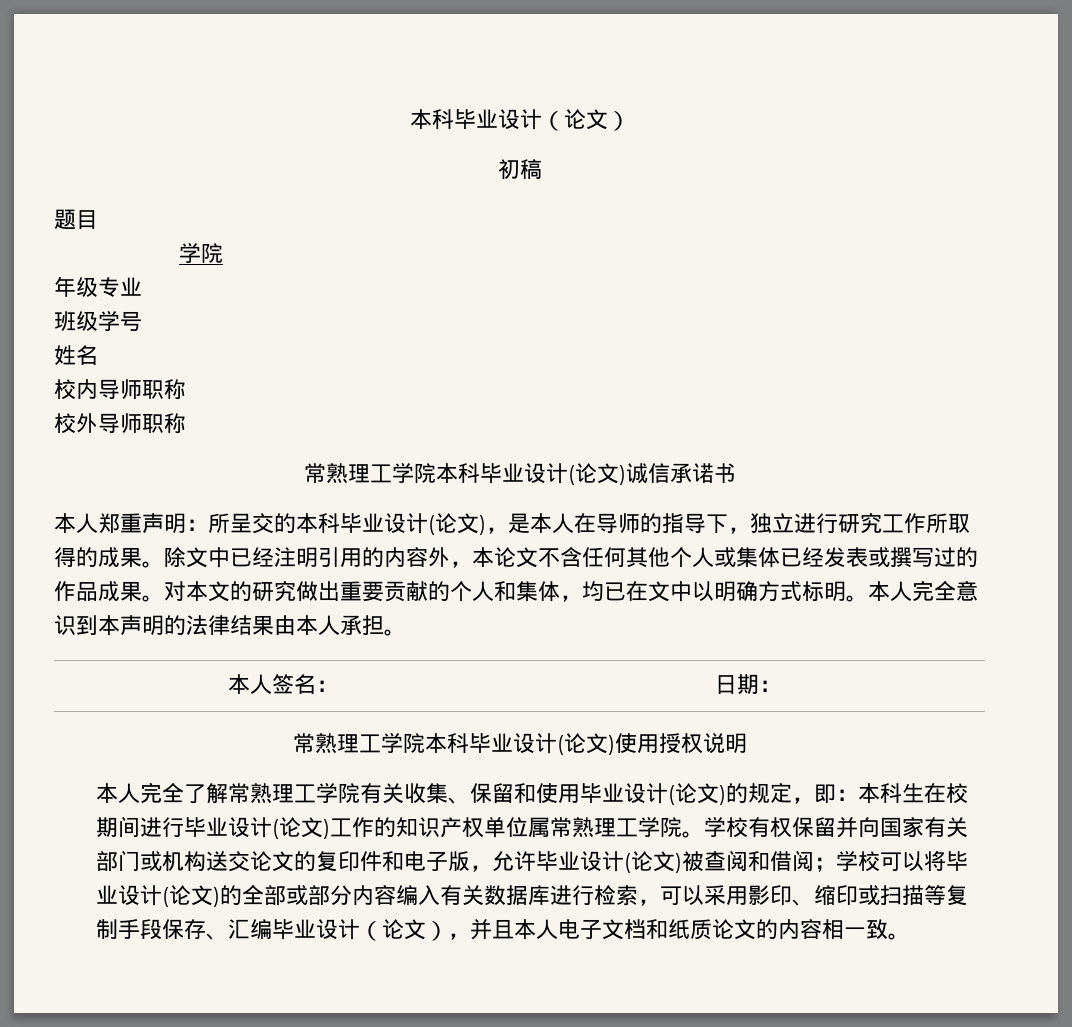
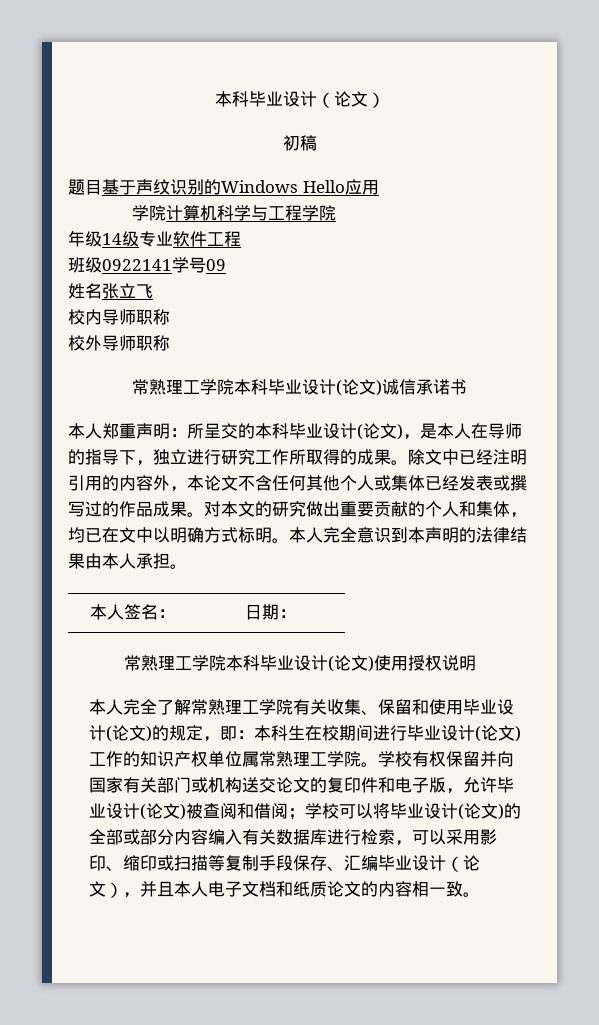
- 题目
- 学院
+ 题目基于声纹识别的Windows Hello应用
+ 学院计算机科学与工程学院
- 年级专业
+ 年级14级专业软件工程
- 班级学号
+ 班级0922141学号09
- 姓名
+ 姓名张立飞

